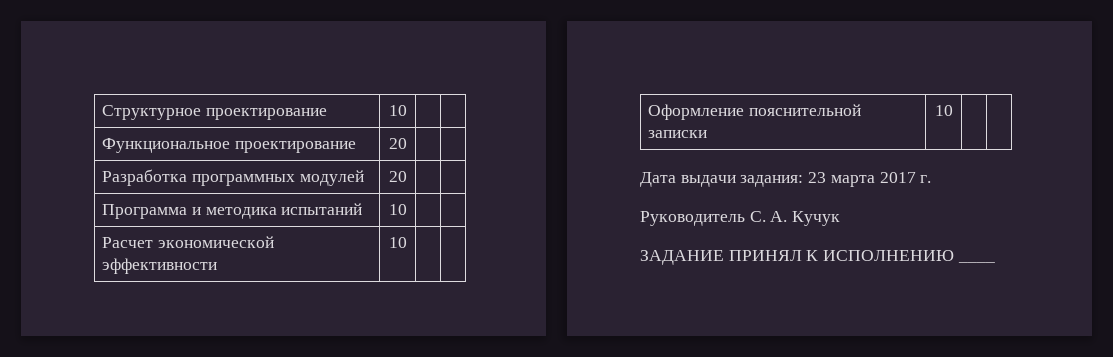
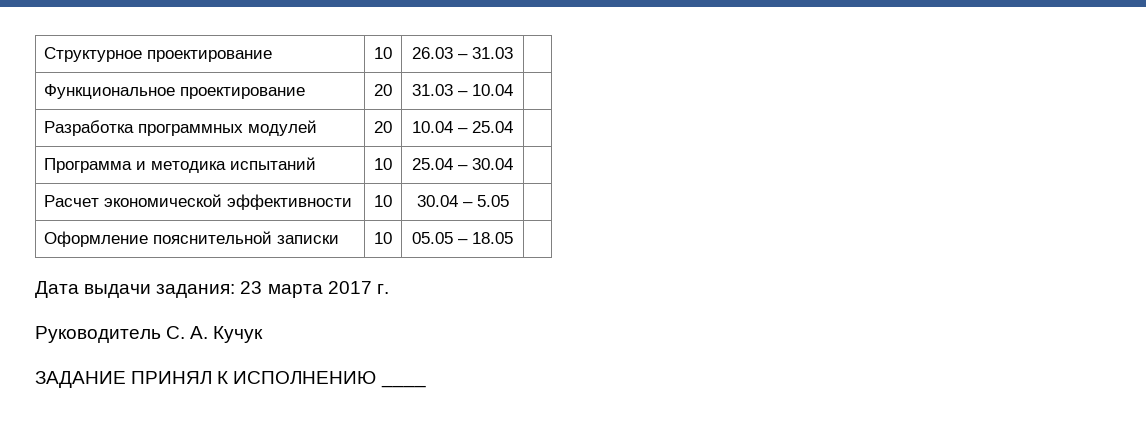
- Структурное проектирование | 10 | |
+ Структурное проектирование | 10 | 26.03 – 31.03 |
- Функциональное проектирование | 20 | |
+ Функциональное проектирование | 20 | 31.03 – 10.04 |
- Разработка программных модулей | 20 | |
+ Разработка программных модулей | 20 | 10.04 – 25.04 |
- Программа и методика испытаний | 10 | |
+ Программа и методика испытаний | 10 | 25.04 – 30.04 |
- Расчет экономической эффективности | 10 | |
+ Расчет экономической эффективности | 10 | 30.04 – 5.05 |
- Оформление пояснительной записки | 10 | |
+ Оформление пояснительной записки | 10 | 05.05 – 18.05 |

